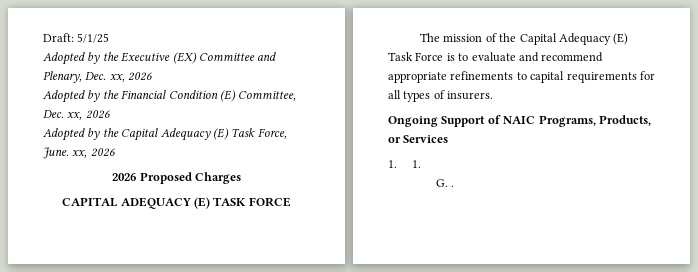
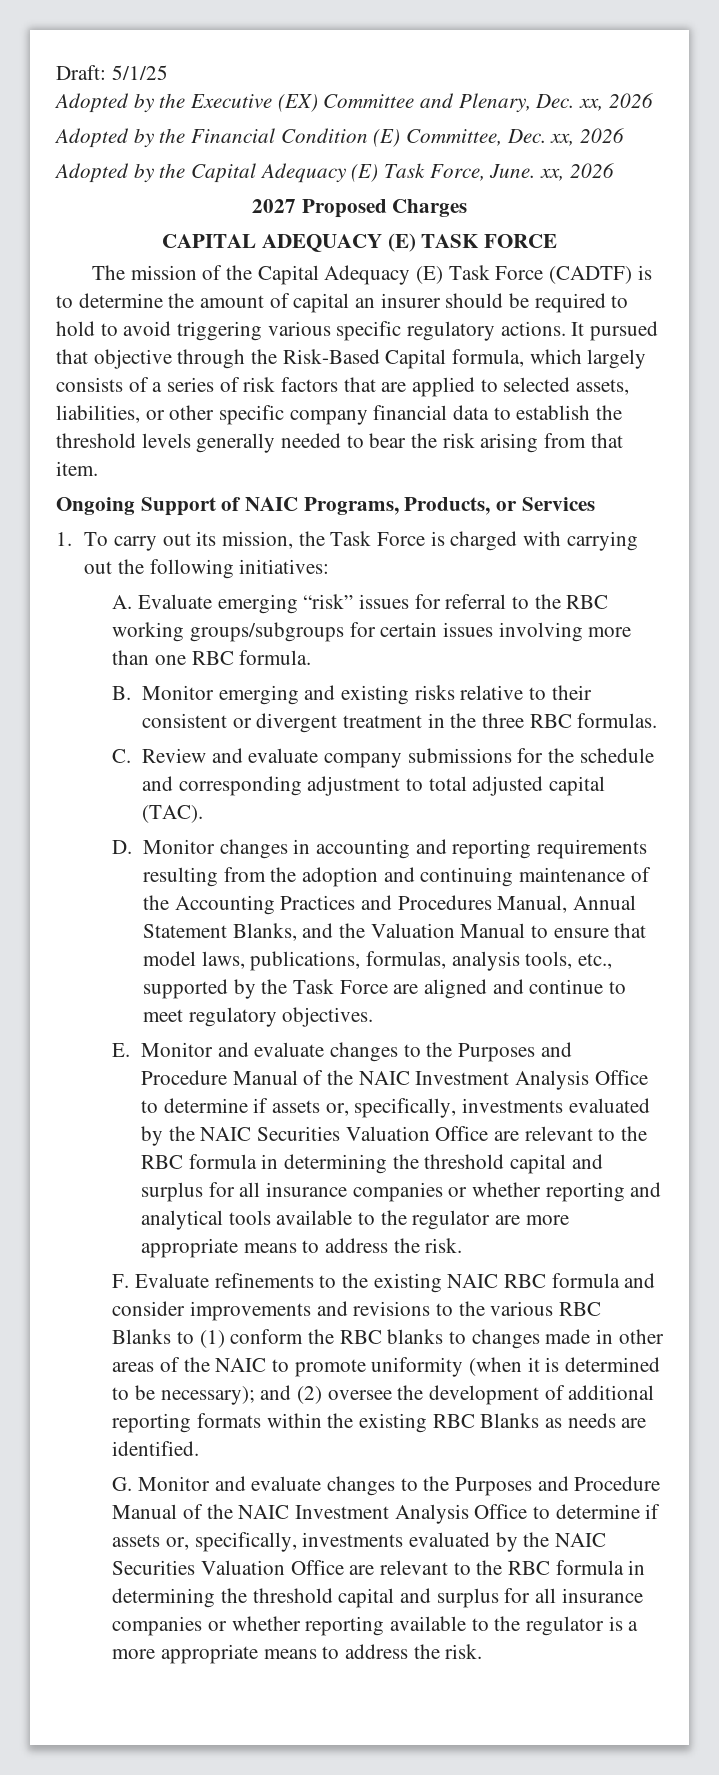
- 2026 Proposed Charges
+ 2027 Proposed Charges
- The mission of the Capital Adequacy (E) Task Force is to evaluate and recommend appropriate refinements to capital requirements for all types of insurers.
+ The mission of the Capital Adequacy (E) Task Force (CADTF) is to determine the amount of capital an insurer should be required to hold to avoid triggering various specific regulatory actions. It pursued that objective through the Risk-Based Capital formula, which largely consists of a series of risk factors that are applied to selected assets, liabilities, or other specific company financial data to establish the threshold levels generally needed to bear the risk arising from that item.
- 1. 1.
- G. .
+ 1. To carry out its mission, the Task Force is charged with carrying out the following initiatives:
+ A. Evaluate emerging “risk” issues for referral to the RBC working groups/subgroups for certain issues involving more than one RBC formula.
+ B. Monitor emerging and existing risks relative to their consistent or divergent treatment in the three RBC formulas.
+ C. Review and evaluate company submissions for the schedule and corresponding adjustment to total adjusted capital (TAC).
+ D. Monitor changes in accounting and reporting requirements resulting from the adoption and continuing maintenance of the Accounting Practices and Procedures Manual, Annual Statement Blanks, and the Valuation Manual to ensure that model laws, publications, formulas, analysis tools, etc., supported by the Task Force are aligned and continue to meet regulatory objectives.
+ E. Monitor and evaluate changes to the Purposes and Procedure Manual of the NAIC Investment Analysis Office to determine if assets or, specifically, investments evaluated by the NAIC Securities Valuation Office are relevant to the RBC formula in determining the threshold capital and surplus for all insurance companies or whether reporting and analytical tools available to the regulator are more appropriate means to address the risk.
+ F. Evaluate refinements to the existing NAIC RBC formula and consider improvements and revisions to the various RBC Blanks to (1) conform the RBC blanks to changes made in other areas of the NAIC to promote uniformity (when it is determined to be necessary); and (2) oversee the development of additional reporting formats within the existing RBC Blanks as needs are identified.
+ G. Monitor and evaluate changes to the Purposes and Procedure Manual of the NAIC Investment Analysis Office to determine if assets or, specifically, investments evaluated by the NAIC Securities Valuation Office are relevant to the RBC formula in determining the threshold capital and surplus for all insurance companies or whether reporting available to the regulator is a more appropriate means to address the risk.

